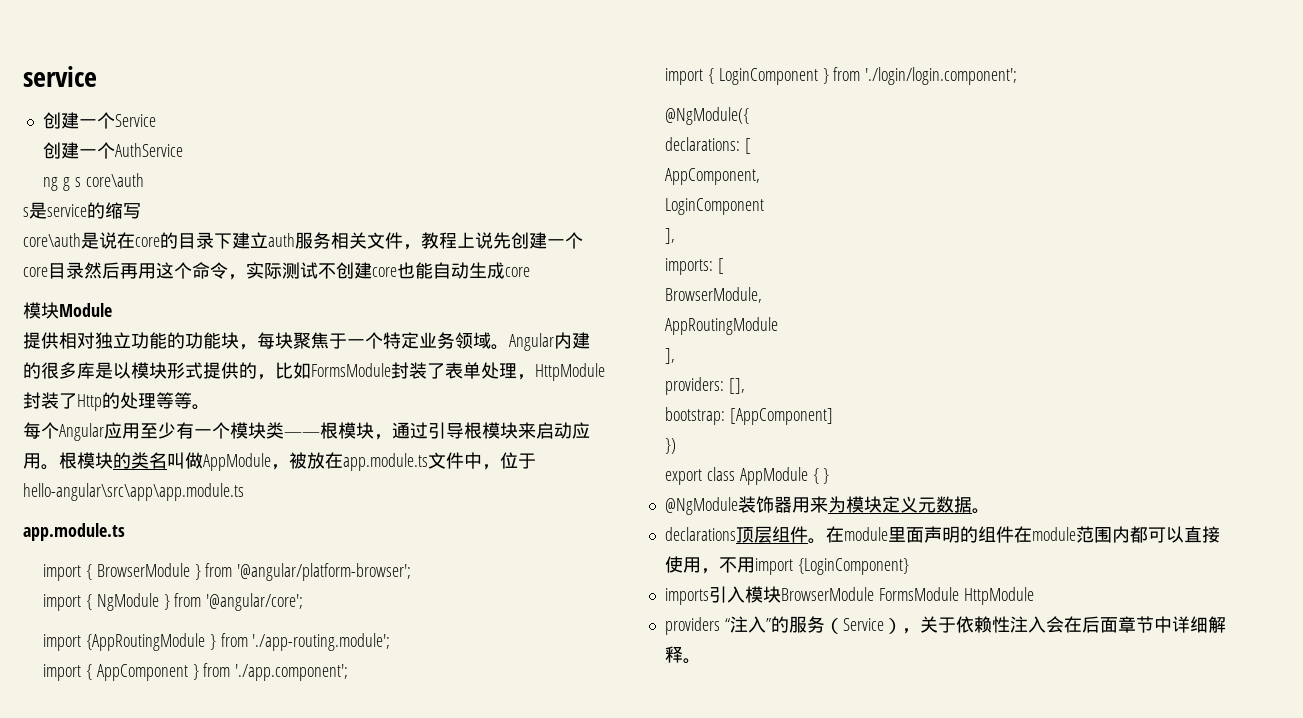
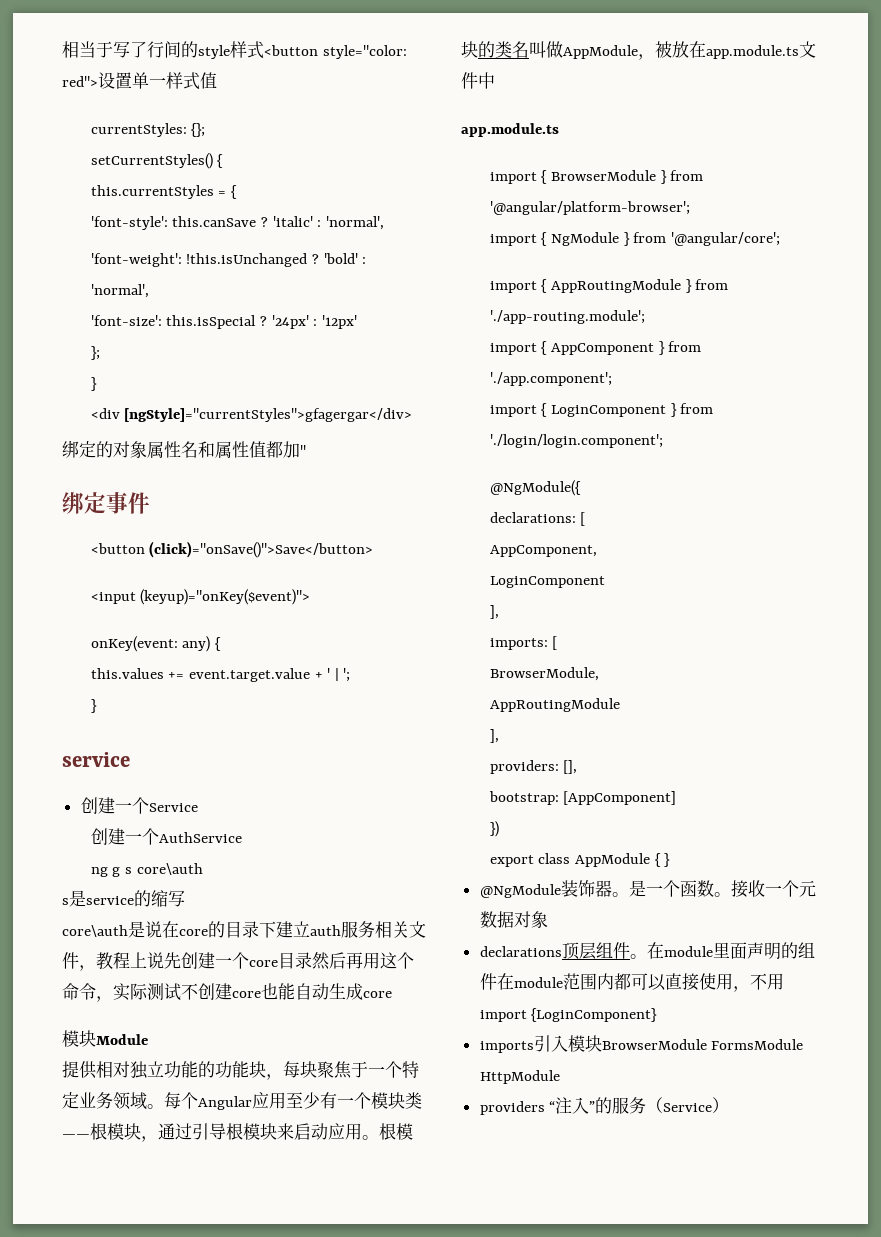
+ 相当于写了行间的style样式<button style="color: red">设置单一样式值
+ currentStyles: {};
+ setCurrentStyles() {
+ this.currentStyles = {
+ 'font-style': this.canSave ? 'italic' : 'normal',
+ 'font-weight': !this.isUnchanged ? 'bold' : 'normal',
+ 'font-size': this.isSpecial ? '24px' : '12px'
+ };
+ }
+ <div [ngStyle]="currentStyles">gfagergar</div>
+ 绑定的对象属性名和属性值都加''
+ 绑定事件
+ <button (click)="onSave()">Save</button>
+ <input (keyup)="onKey($event)">
+ onKey(event: any) {
+ this.values += event.target.value + ' | ';
+ }
- 提供相对独立功能的功能块，每块聚焦于一个特定业务领域。Angular内建的很多库是以模块形式提供的，比如FormsModule封装了表单处理，HttpModule封装了Http的处理等等。
- 每个Angular应用至少有一个模块类——根模块，通过引导根模块来启动应用。
+ 提供相对独立功能的功能块，每块聚焦于一个特定业务领域。每个Angular应用至少有一个模块类——根模块，通过引导根模块来启动应用。
- 根模块的类名叫做AppModule，被放在app.module.ts文件中，位于hello-angular\src\app\app.module.ts
+ 根模块的类名叫做AppModule，被放在app.module.ts文件中
- import {AppRoutingModule } from './app-routing.module';
+ import { AppRoutingModule } from './app-routing.module';
- @NgModule装饰器用来为模块定义元数据。
+ @NgModule装饰器。是一个函数。接收一个元数据对象
- providers “注入”的服务（Service），关于依赖性注入会在后面章节中详细解释。
+ providers “注入”的服务（Service）

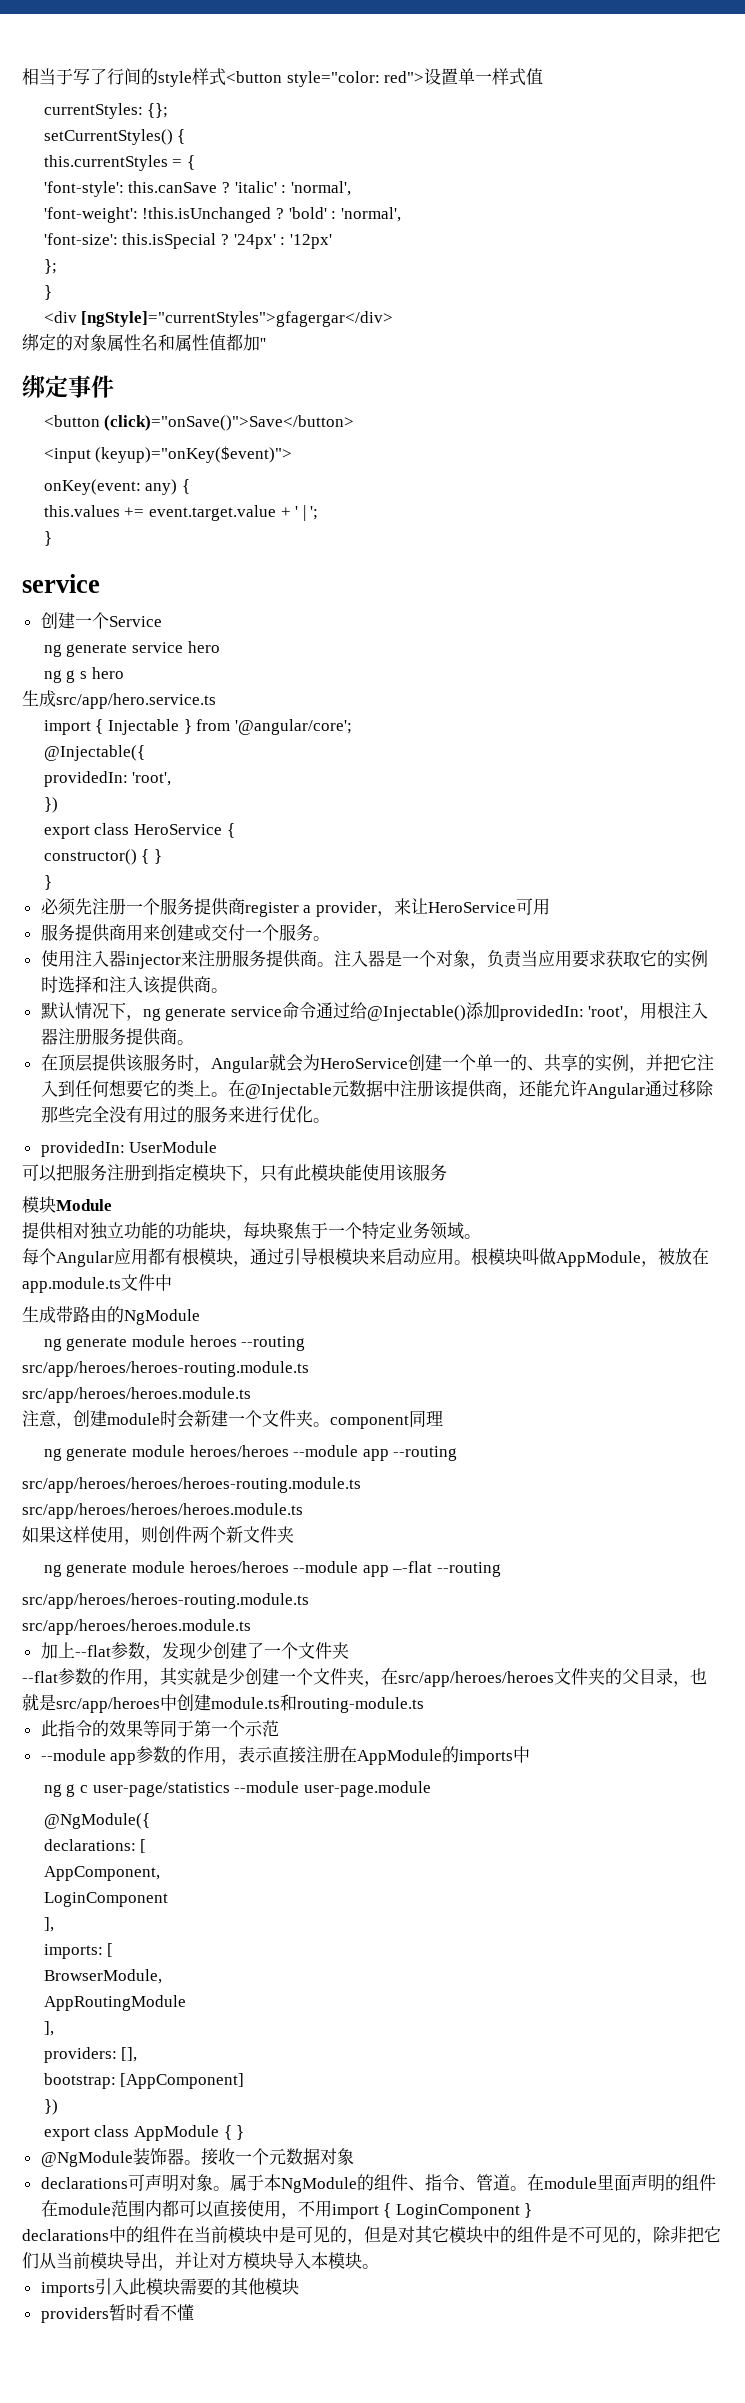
- 创建一个AuthService
- ng g s core\auth
- s是service的缩写
- core\auth是说在core的目录下建立auth服务相关文件，教程上说先创建一个core目录然后再用这个命令，实际测试不创建core也能自动生成core
+ ng generate service hero
+ ng g s hero
+ 生成src/app/hero.service.ts
+ import { Injectable } from '@angular/core';
+ @Injectable({
+ providedIn: 'root',
+ })
+ export class HeroService {
+ constructor() { }
+ }
+ 必须先注册一个服务提供商register a provider，来让HeroService可用
+ 服务提供商用来创建或交付一个服务。
+ 使用注入器injector来注册服务提供商。注入器是一个对象，负责当应用要求获取它的实例时选择和注入该提供商。
+ 默认情况下，ng generate service命令通过给@Injectable()添加providedIn: 'root'，用根注入器注册服务提供商。
+ 在顶层提供该服务时，Angular就会为HeroService创建一个单一的、共享的实例，并把它注入到任何想要它的类上。在@Injectable元数据中注册该提供商，还能允许Angular通过移除那些完全没有用过的服务来进行优化。
+ providedIn: UserModule
+ 可以把服务注册到指定模块下，只有此模块能使用该服务
- 提供相对独立功能的功能块，每块聚焦于一个特定业务领域。每个Angular应用至少有一个模块类——根模块，通过引导根模块来启动应用。
+ 提供相对独立功能的功能块，每块聚焦于一个特定业务领域。
+ 每个Angular应用都有根模块，通过引导根模块来启动应用。
- 根模块的类名叫做AppModule，被放在app.module.ts文件中
- app.module.ts
- import { BrowserModule } from '@angular/platform-browser';
- import { NgModule } from '@angular/core';
- import { AppRoutingModule } from './app-routing.module';
- import { AppComponent } from './app.component';
- import { LoginComponent } from './login/login.component';
+ 根模块叫做AppModule，被放在app.module.ts文件中
+ 生成带路由的NgModule
+ ng generate module heroes --routing
+ src/app/heroes/heroes-routing.module.ts
+ src/app/heroes/heroes.module.ts
+ 注意，创建module时会新建一个文件夹。component同理
+ ng generate module heroes/heroes --module app --routing
+ src/app/heroes/heroes/heroes-routing.module.ts
+ src/app/heroes/heroes/heroes.module.ts
+ 如果这样使用，则创件两个新文件夹
+ ng generate module heroes/heroes --module app –-flat --routing
+ src/app/heroes/heroes-routing.module.ts
+ src/app/heroes/heroes.module.ts
+ 加上--flat参数，发现少创建了一个文件夹
+ --flat参数的作用，其实就是少创建一个文件夹，在src/app/heroes/heroes文件夹的父目录，也就是src/app/heroes中创建module.ts和routing-module.ts
+ 此指令的效果等同于第一个示范
+ --module app参数的作用，表示直接注册在AppModule的imports中
+ ng g c user-page/statistics --module user-page.module
- 是一个函数。
- declarations顶层组件。
+ declarations可声明对象。属于本NgModule的组件、指令、管道。
- 在module里面声明的组件在module范围内都可以直接使用，不用import {LoginComponent}
- imports引入模块BrowserModule FormsModule HttpModule
- providers “注入”的服务（Service）
+ 在module里面声明的组件在module范围内都可以直接使用，不用import { LoginComponent }
+ declarations中的组件在当前模块中是可见的，但是对其它模块中的组件是不可见的，除非把它们从当前模块导出，并让对方模块导入本模块。
+ imports引入此模块需要的其他模块
+ providers暂时看不懂

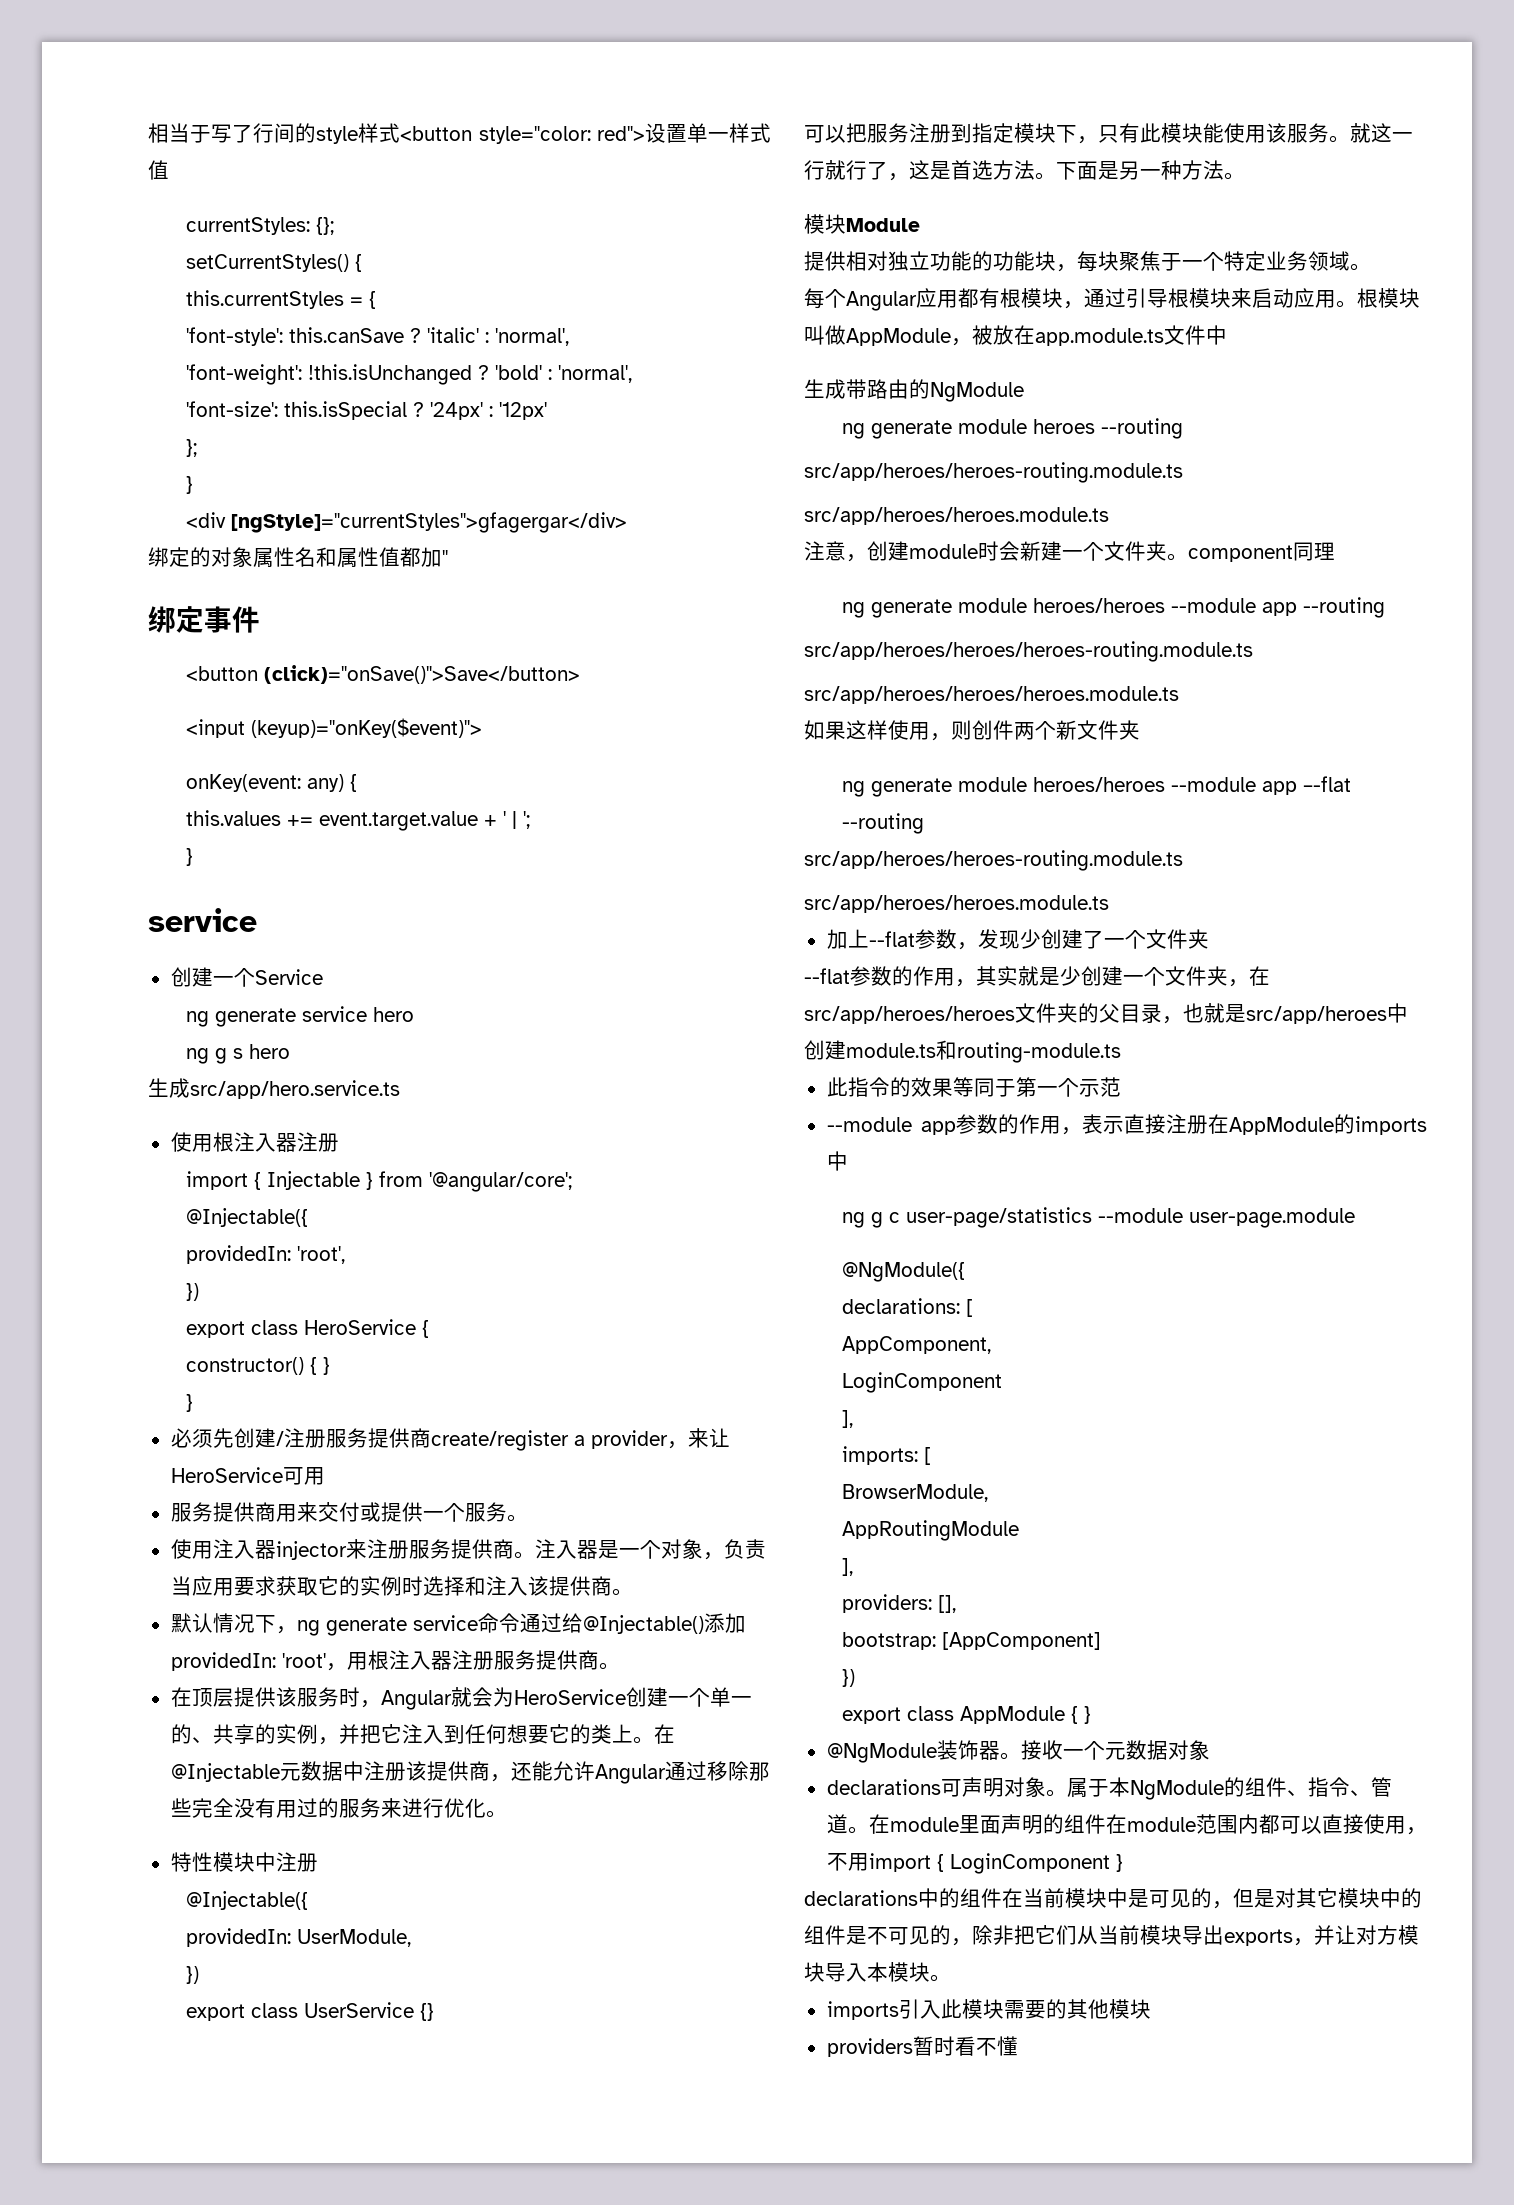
+ 使用根注入器注册
- 必须先注册一个服务提供商register a provider，来让HeroService可用
+ 必须先创建/注册服务提供商create/register a provider，来让HeroService可用
- 服务提供商用来创建或交付一个服务。
+ 服务提供商用来交付或提供一个服务。
- providedIn: UserModule
+ 特性模块中注册
+ @Injectable({
+ providedIn: UserModule,
+ })
+ export class UserService {}
- 可以把服务注册到指定模块下，只有此模块能使用该服务
+ 可以把服务注册到指定模块下，只有此模块能使用该服务。就这一行就行了，这是首选方法。下面是另一种方法。
- declarations中的组件在当前模块中是可见的，但是对其它模块中的组件是不可见的，除非把它们从当前模块导出，并让对方模块导入本模块。
+ declarations中的组件在当前模块中是可见的，但是对其它模块中的组件是不可见的，除非把它们从当前模块导出exports，并让对方模块导入本模块。

